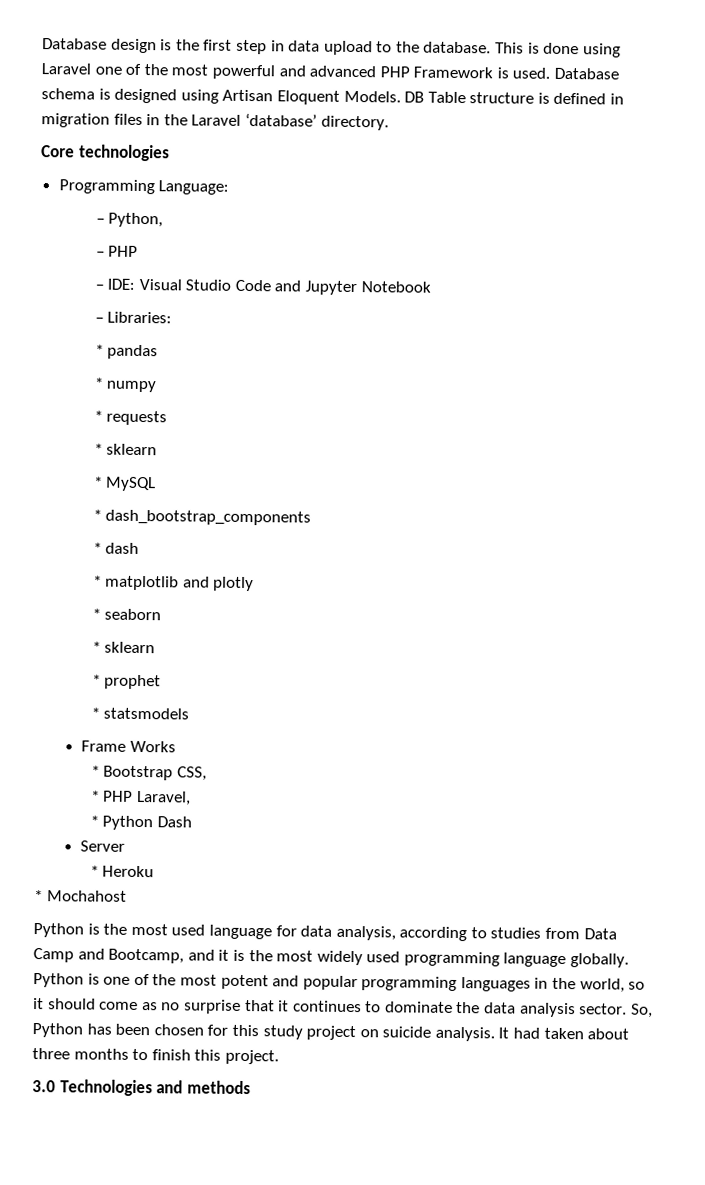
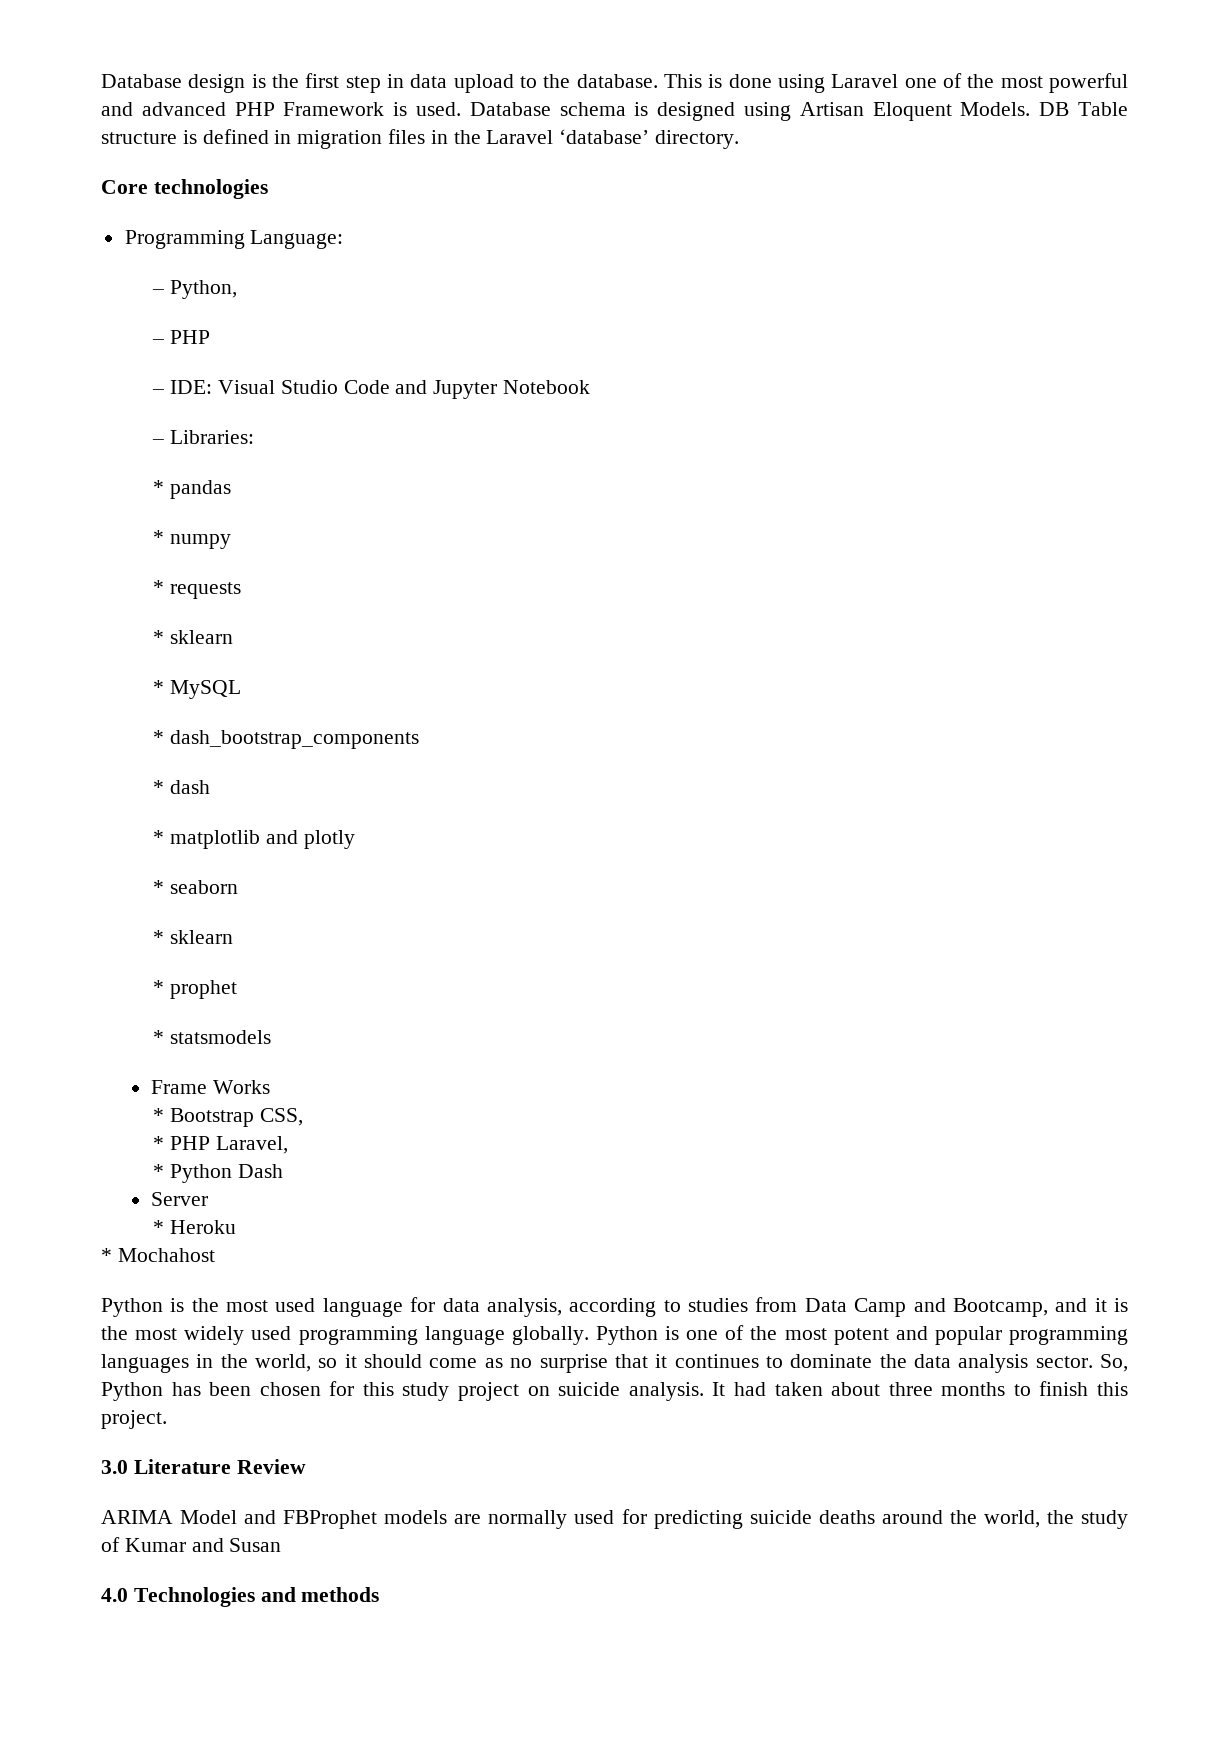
- 3.0 Technologies and methods
+ 3.0 Literature Review
+ ARIMA Model and FBProphet models are normally used for predicting suicide deaths around the world, the study of Kumar and Susan
+ 4.0 Technologies and methods

